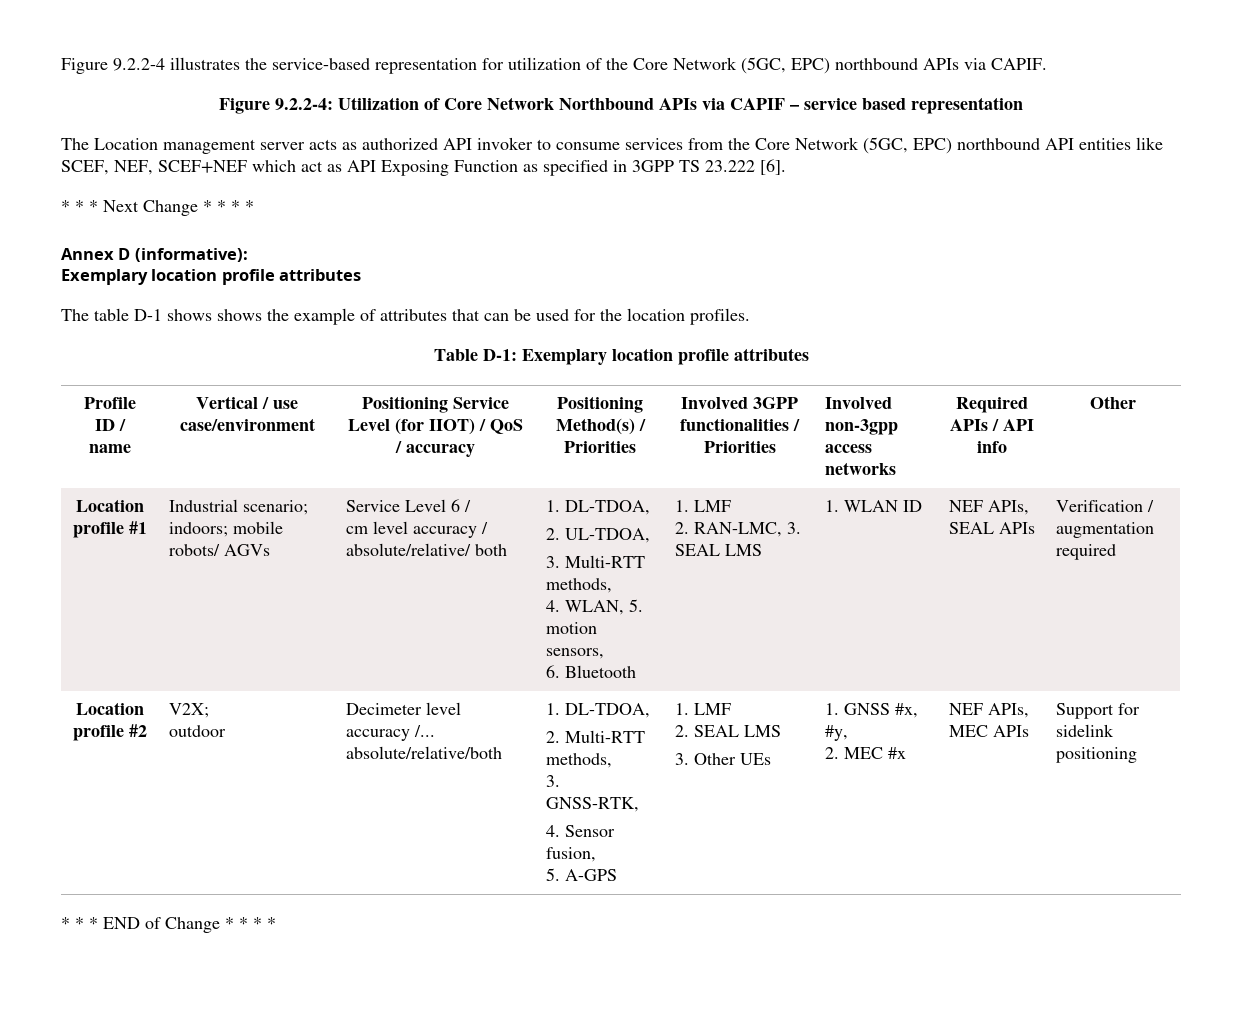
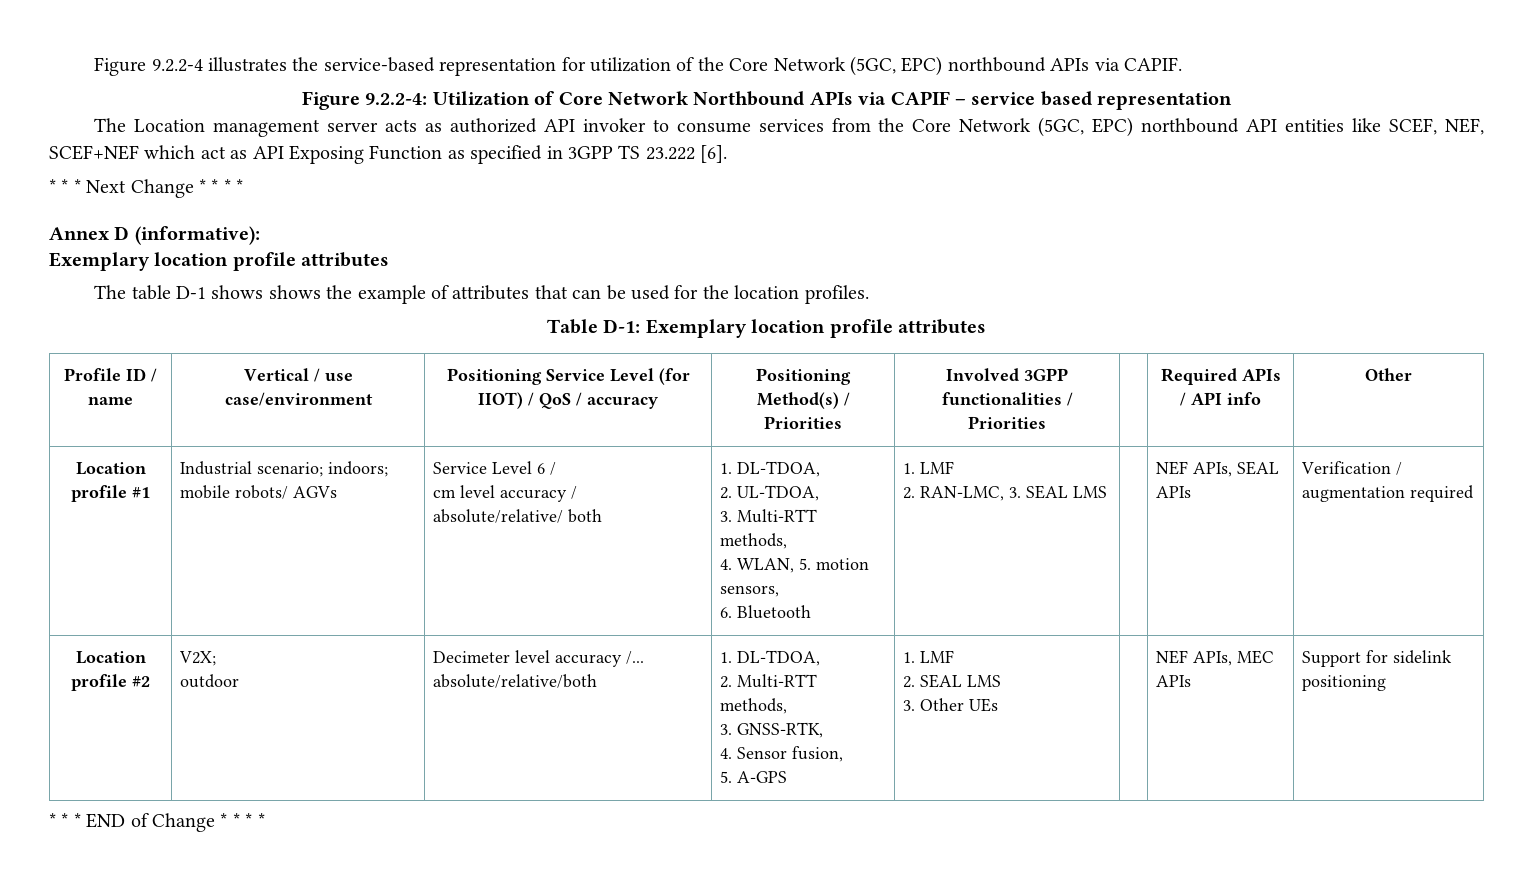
- Profile ID / name | Vertical / use case/environment | Positioning Service Level (for IIOT) / QoS / accuracy | Positioning Method(s) / Priorities | Involved 3GPP functionalities / Priorities | Involved non-3gpp access networks | Required APIs / API info | Other
+ Profile ID / name | Vertical / use case/environment | Positioning Service Level (for IIOT) / QoS / accuracy | Positioning Method(s) / Priorities | Involved 3GPP functionalities / Priorities | | Required APIs / API info | Other
- 1. WLAN ID
- 1. GNSS #x, #y,
- 2. MEC #x

